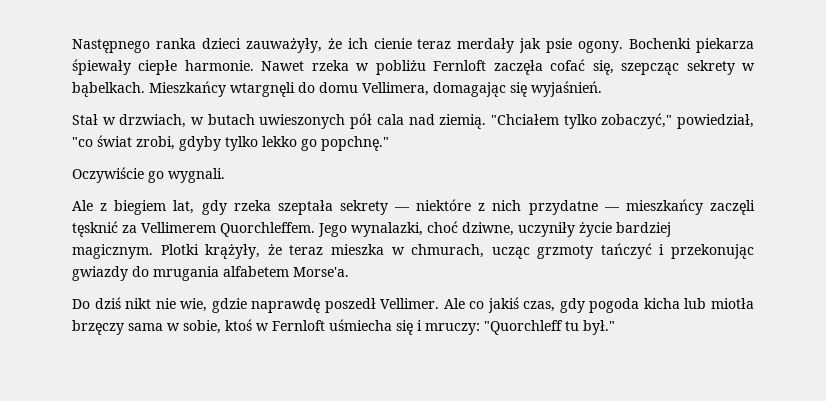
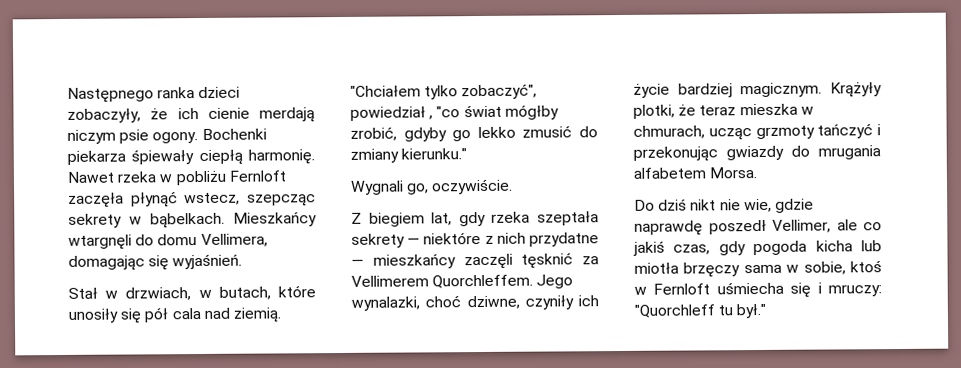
- Następnego ranka dzieci zauważyły, że ich cienie teraz merdały jak psie ogony.
+ Następnego ranka dzieci zobaczyły, że ich cienie merdają niczym psie ogony.
- Bochenki piekarza śpiewały ciepłe harmonie.
+ Bochenki piekarza śpiewały ciepłą harmonię.
- Nawet rzeka w pobliżu Fernloft zaczęła cofać się, szepcząc sekrety w bąbelkach.
+ Nawet rzeka w pobliżu Fernloft zaczęła płynąć wstecz, szepcząc sekrety w bąbelkach.
- Stał w drzwiach, w butach uwieszonych pół cala nad ziemią.
+ Stał w drzwiach, w butach, które unosiły się pół cala nad ziemią.
- "Chciałem tylko zobaczyć," powiedział, "co świat zrobi, gdyby tylko lekko go popchnę."
- Oczywiście go wygnali.
- Ale z biegiem lat, gdy rzeka szeptała sekrety — niektóre z nich przydatne — mieszkańcy zaczęli tęsknić za Vellimerem Quorchleffem.
+ "Chciałem tylko zobaczyć", powiedział , "co świat mógłby zrobić, gdyby go lekko zmusić do zmiany kierunku."
+ Wygnali go, oczywiście.
+ Z biegiem lat, gdy rzeka szeptała sekrety — niektóre z nich przydatne — mieszkańcy zaczęli tęsknić za Vellimerem Quorchleffem.
- Jego wynalazki, choć dziwne, uczyniły życie bardziej magicznym.
+ Jego wynalazki, choć dziwne, czyniły ich życie bardziej magicznym.
- Plotki krążyły, że teraz mieszka w chmurach, ucząc grzmoty tańczyć i przekonując gwiazdy do mrugania alfabetem Morse'a.
+ Krążyły plotki, że teraz mieszka w chmurach, ucząc grzmoty tańczyć i przekonując gwiazdy do mrugania alfabetem Morsa.
- Do dziś nikt nie wie, gdzie naprawdę poszedł Vellimer. Ale co jakiś czas, gdy pogoda kicha lub miotła brzęczy sama w sobie, ktoś w Fernloft uśmiecha się i mruczy: "Quorchleff tu był."
+ Do dziś nikt nie wie, gdzie naprawdę poszedł Vellimer, ale co jakiś czas, gdy pogoda kicha lub miotła brzęczy sama w sobie, ktoś w Fernloft uśmiecha się i mruczy: "Quorchleff tu był."

